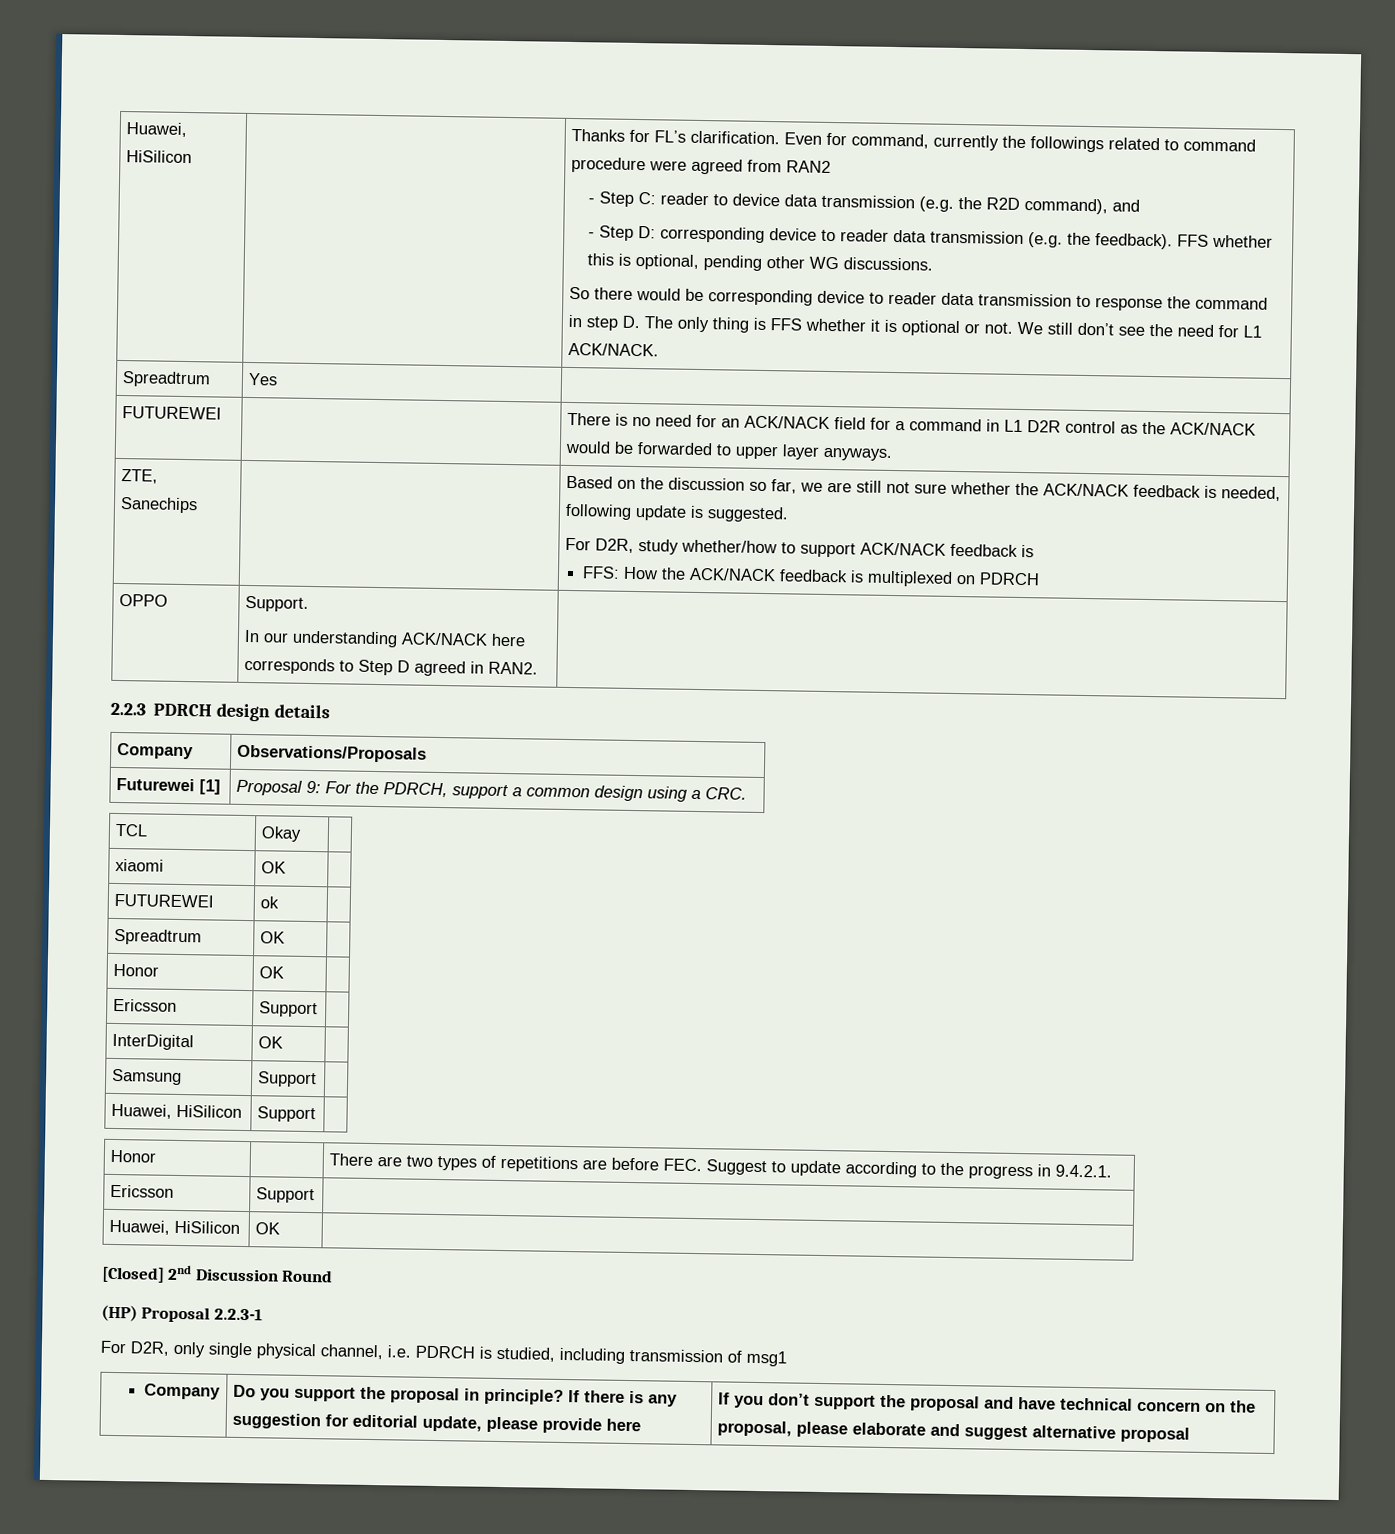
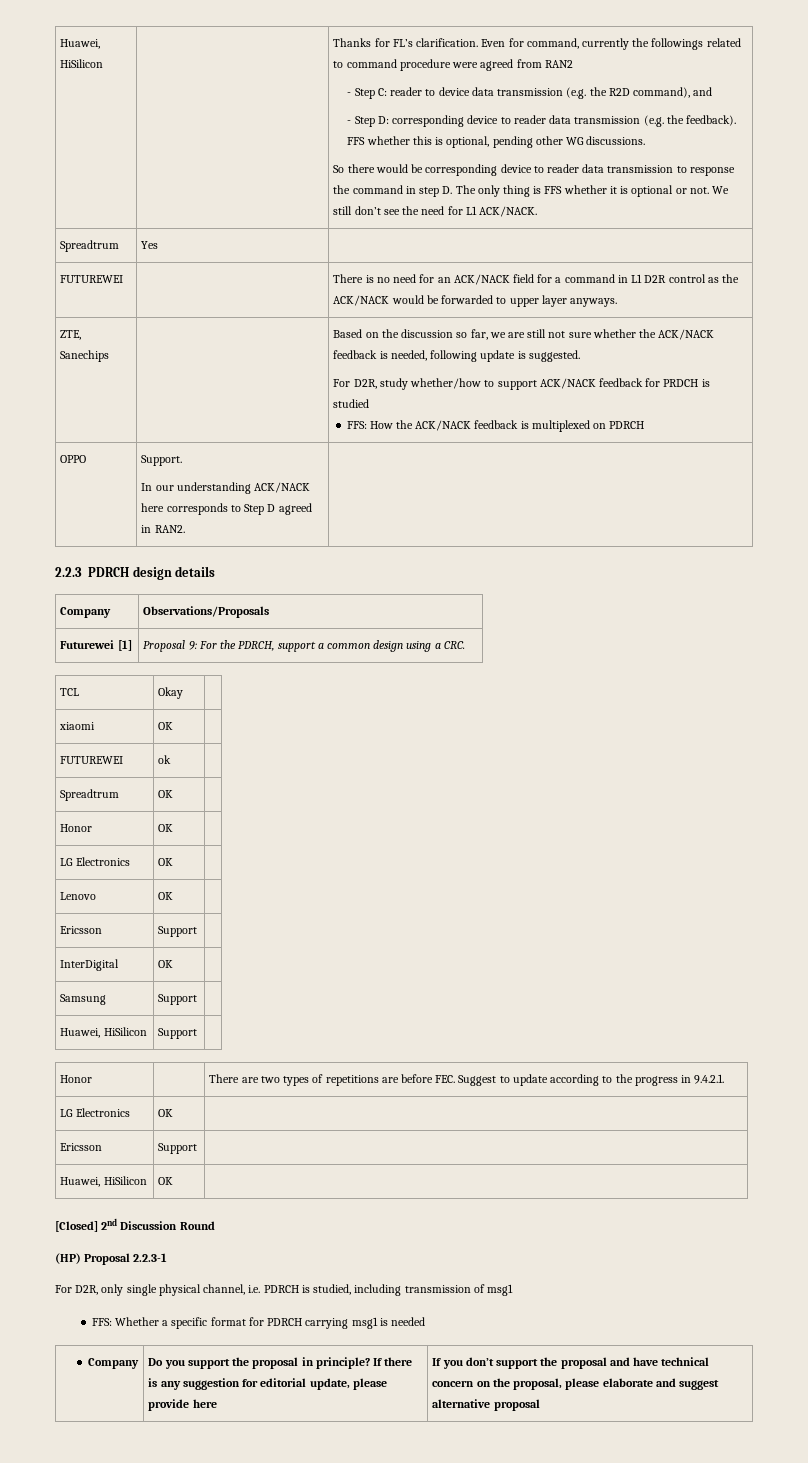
- For D2R, study whether/how to support ACK/NACK feedback is
+ For D2R, study whether/how to support ACK/NACK feedback for PRDCH is studied
  Honor | OK |
+ LG Electronics | OK |
+ Lenovo | OK |
  Honor | | There are two types of repetitions are before FEC. Suggest to update according to the progress in 9.4.2.1.
+ LG Electronics | OK |
+ FFS: Whether a specific format for PDRCH carrying msg1 is needed

